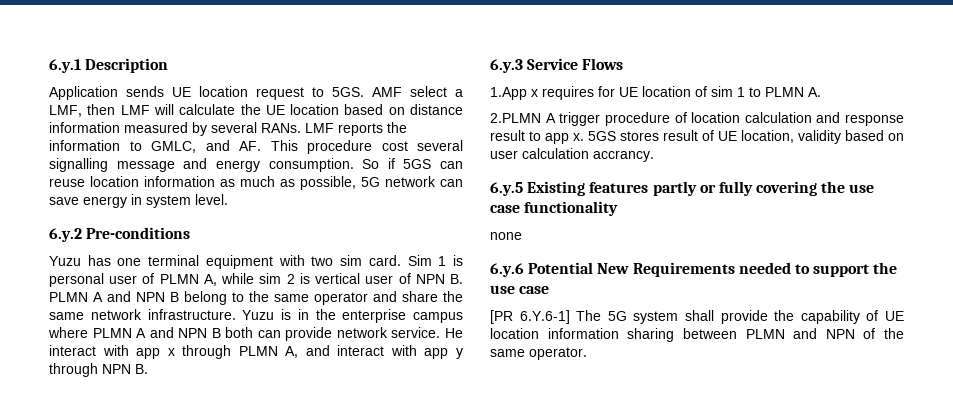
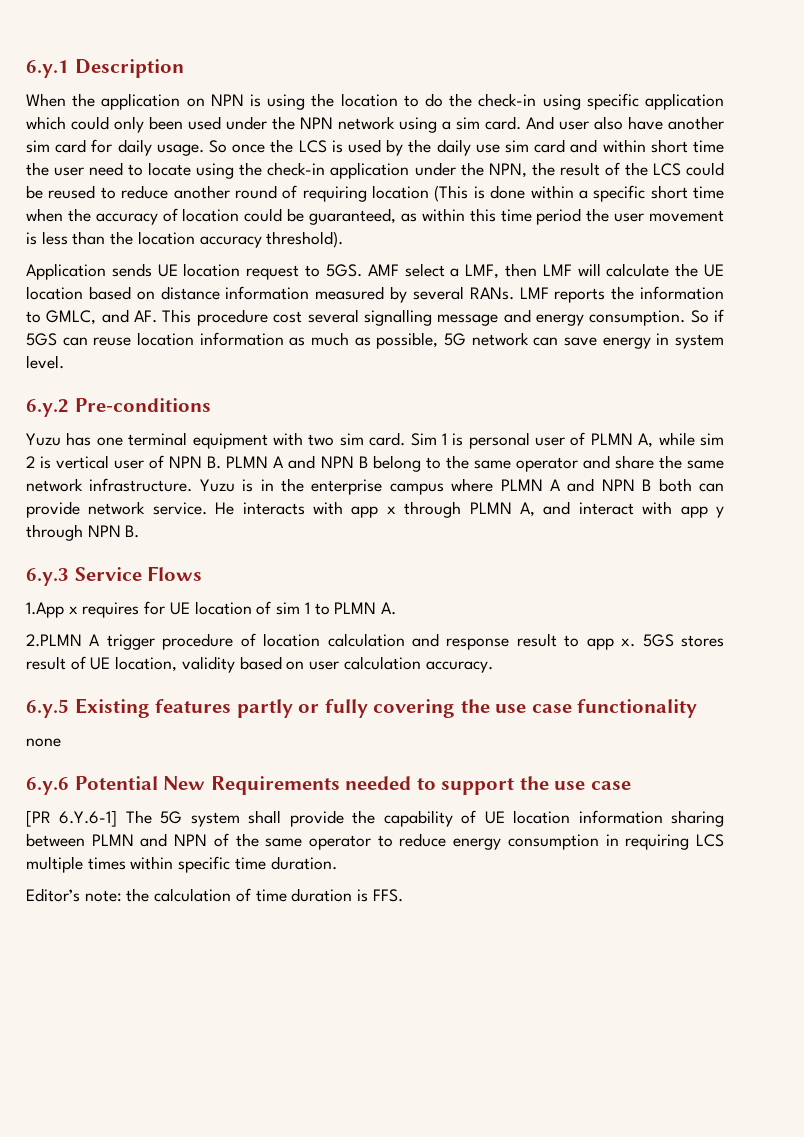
+ When the application on NPN is using the location to do the check-in using specific application which could only been used under the NPN network using a sim card. And user also have another sim card for daily usage. So once the LCS is used by the daily use sim card and within short time the user need to locate using the check-in application under the NPN, the result of the LCS could be reused to reduce another round of requiring location (This is done within a specific short time when the accuracy of location could be guaranteed, as within this time period the user movement is less than the location accuracy threshold).
- He interact with app x through PLMN A, and interact with app y through NPN B.
+ He interacts with app x through PLMN A, and interact with app y through NPN B.
- 5GS stores result of UE location, validity based on user calculation accrancy.
+ 5GS stores result of UE location, validity based on user calculation accuracy.
- [PR 6.Y.6-1] The 5G system shall provide the capability of UE location information sharing between PLMN and NPN of the same operator.
+ [PR 6.Y.6-1] The 5G system shall provide the capability of UE location information sharing between PLMN and NPN of the same operator to reduce energy consumption in requiring LCS multiple times within specific time duration.
+ Editor’s note: the calculation of time duration is FFS.

